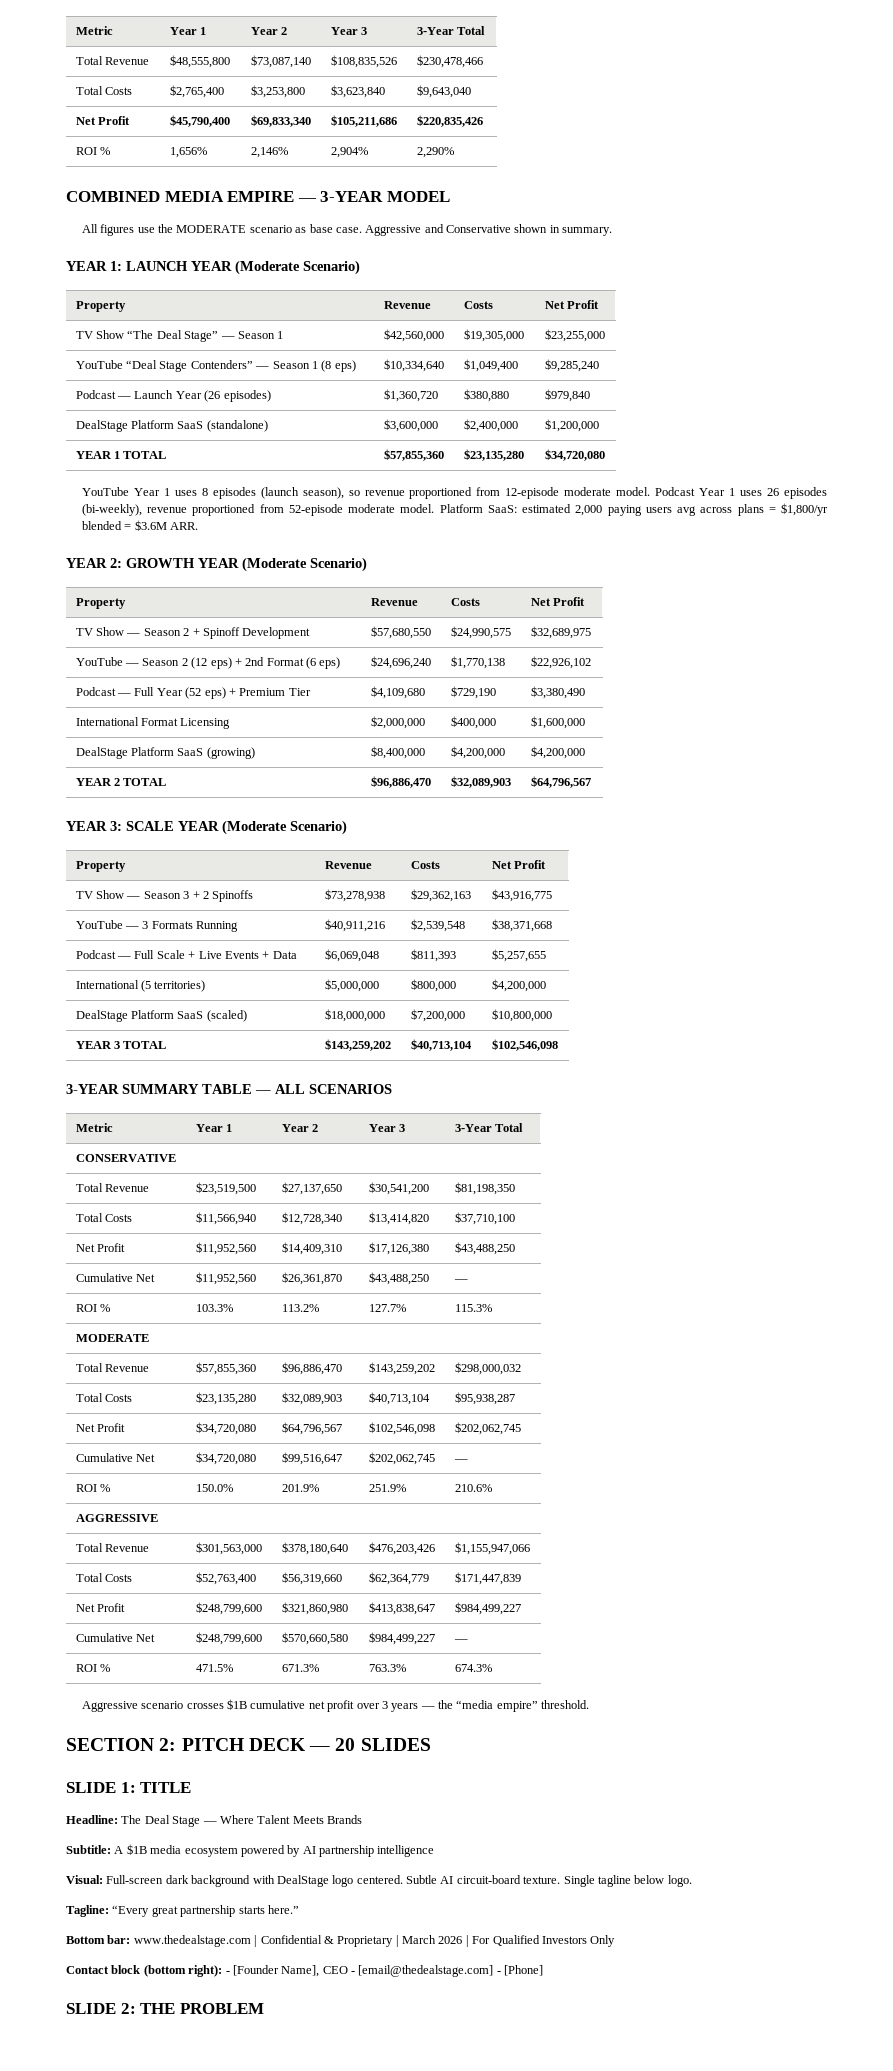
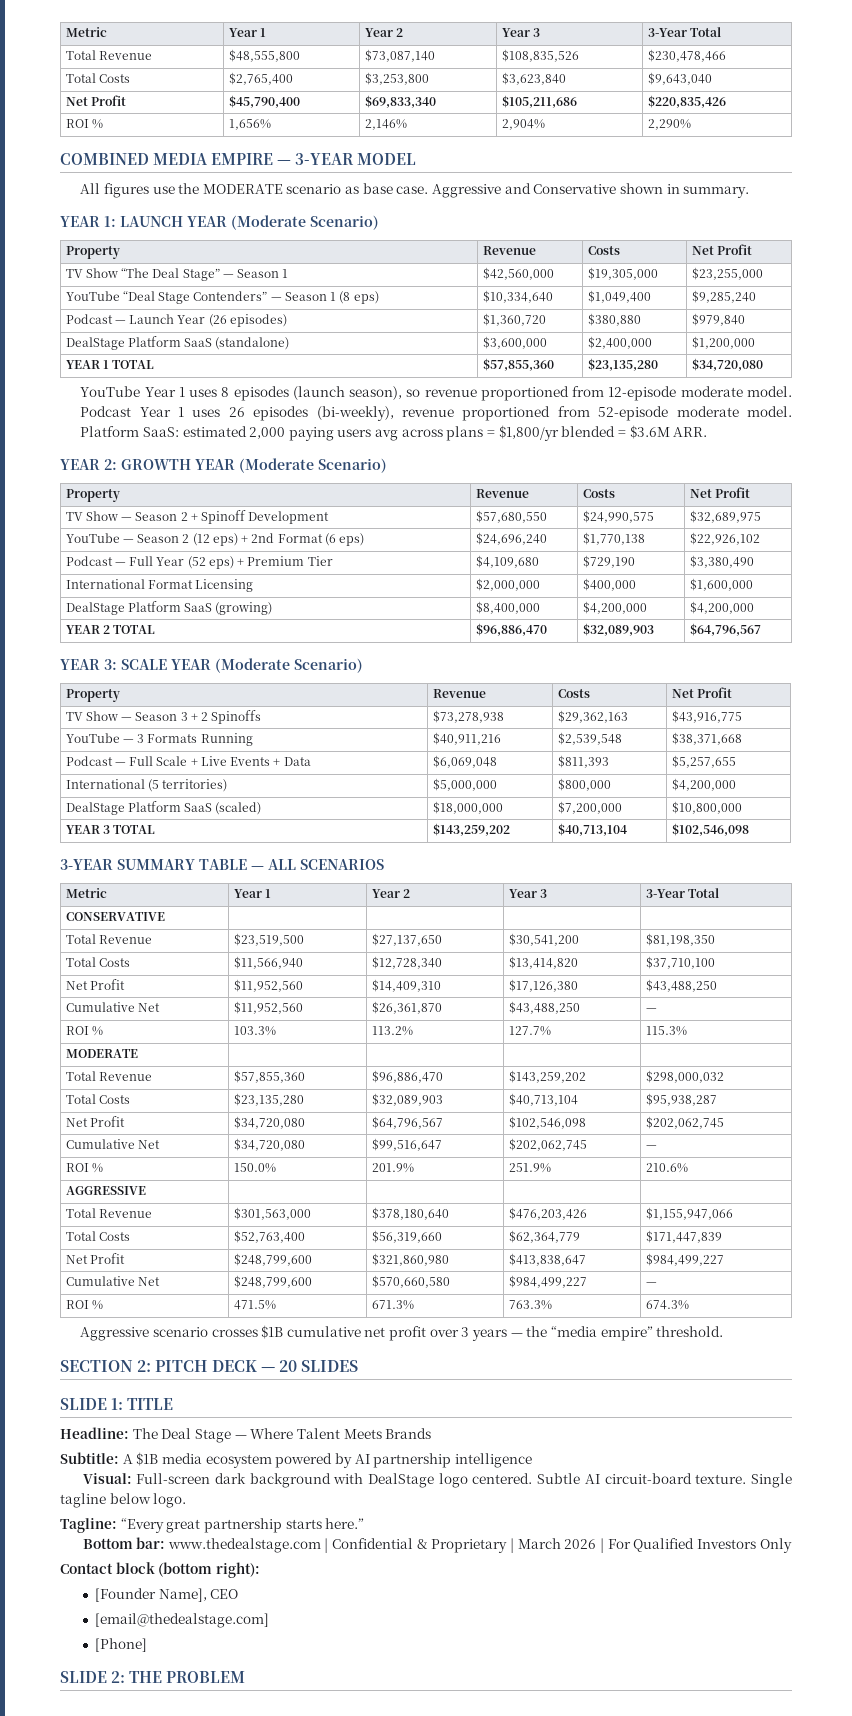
- Contact block (bottom right): - [Founder Name], CEO - [email@thedealstage.com] - [Phone]
+ Contact block (bottom right):
+ [Founder Name], CEO
+ [email@thedealstage.com]
+ [Phone]

